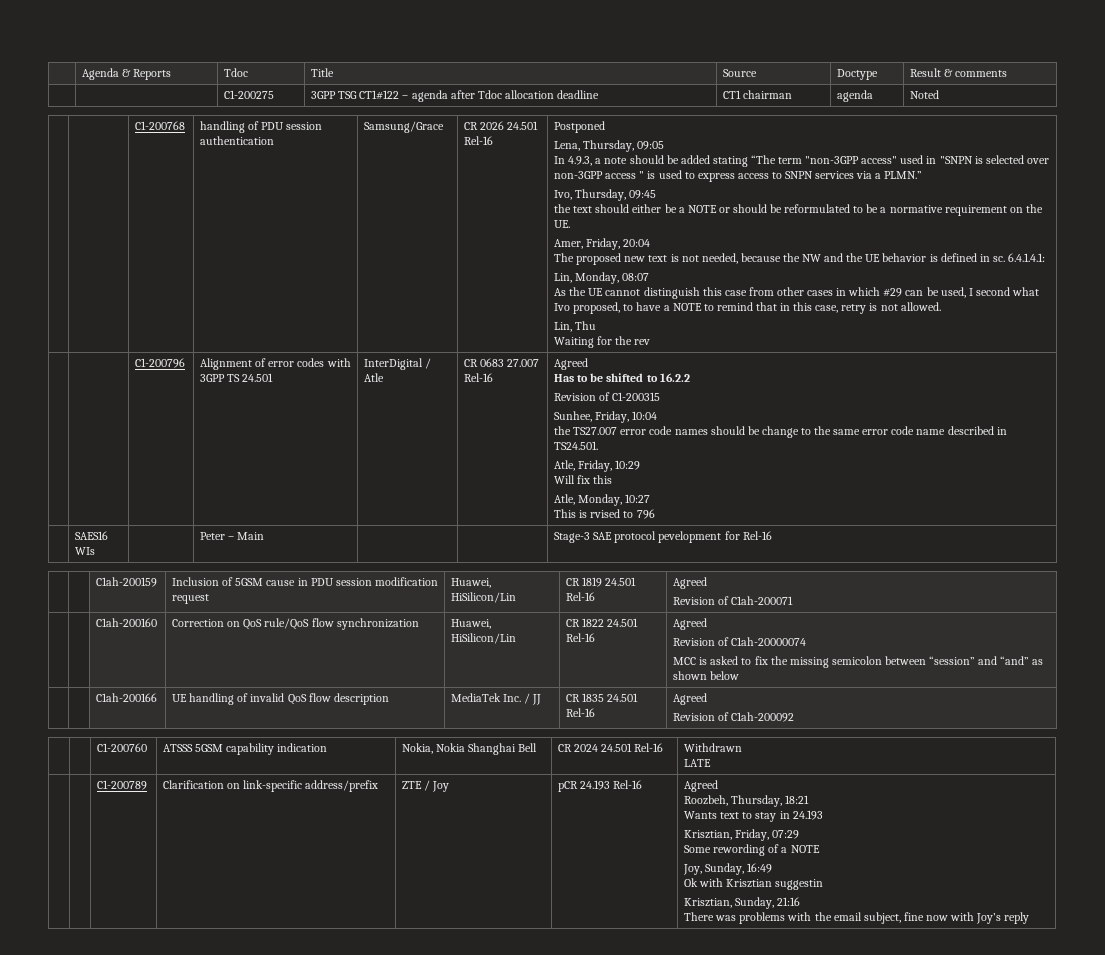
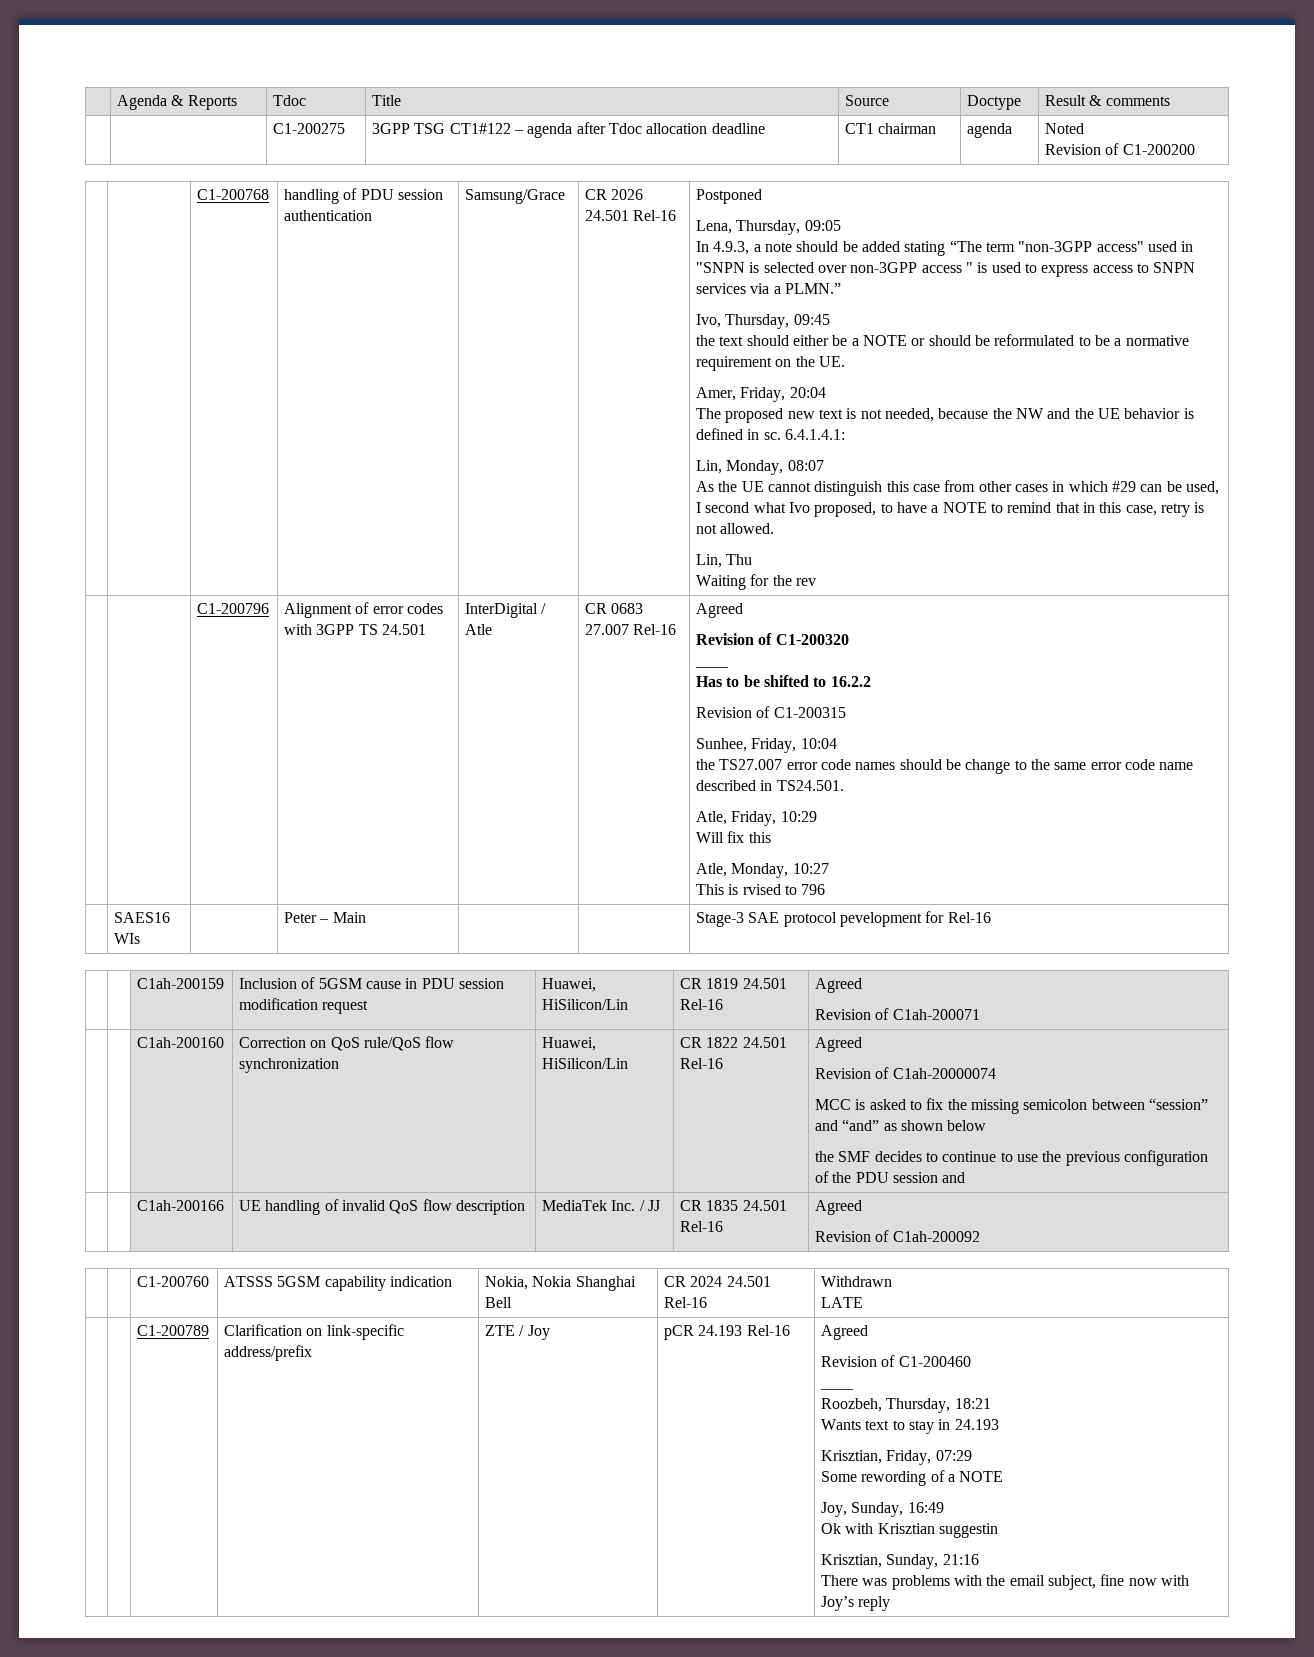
  | | C1-200275 | 3GPP TSG CT1#122 – agenda after Tdoc allocation deadline | CT1 chairman | agenda | Noted
+ Revision of C1-200200
+ Revision of C1-200320
+ ____
+ the SMF decides to continue to use the previous configuration of the PDU session and
+ Revision of C1-200460
+ ____

